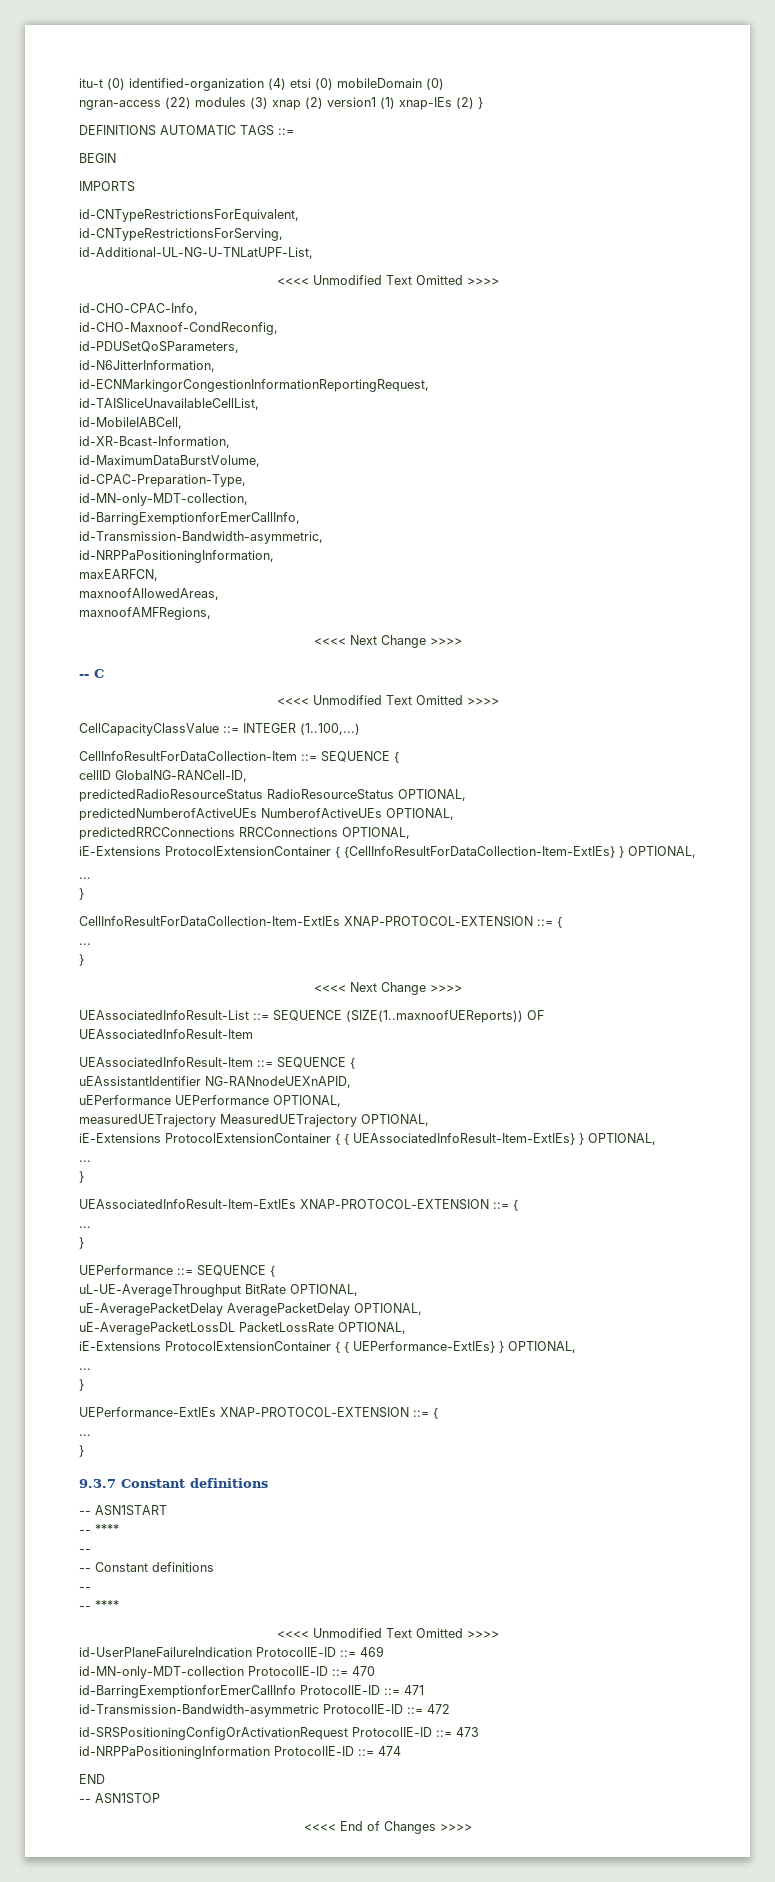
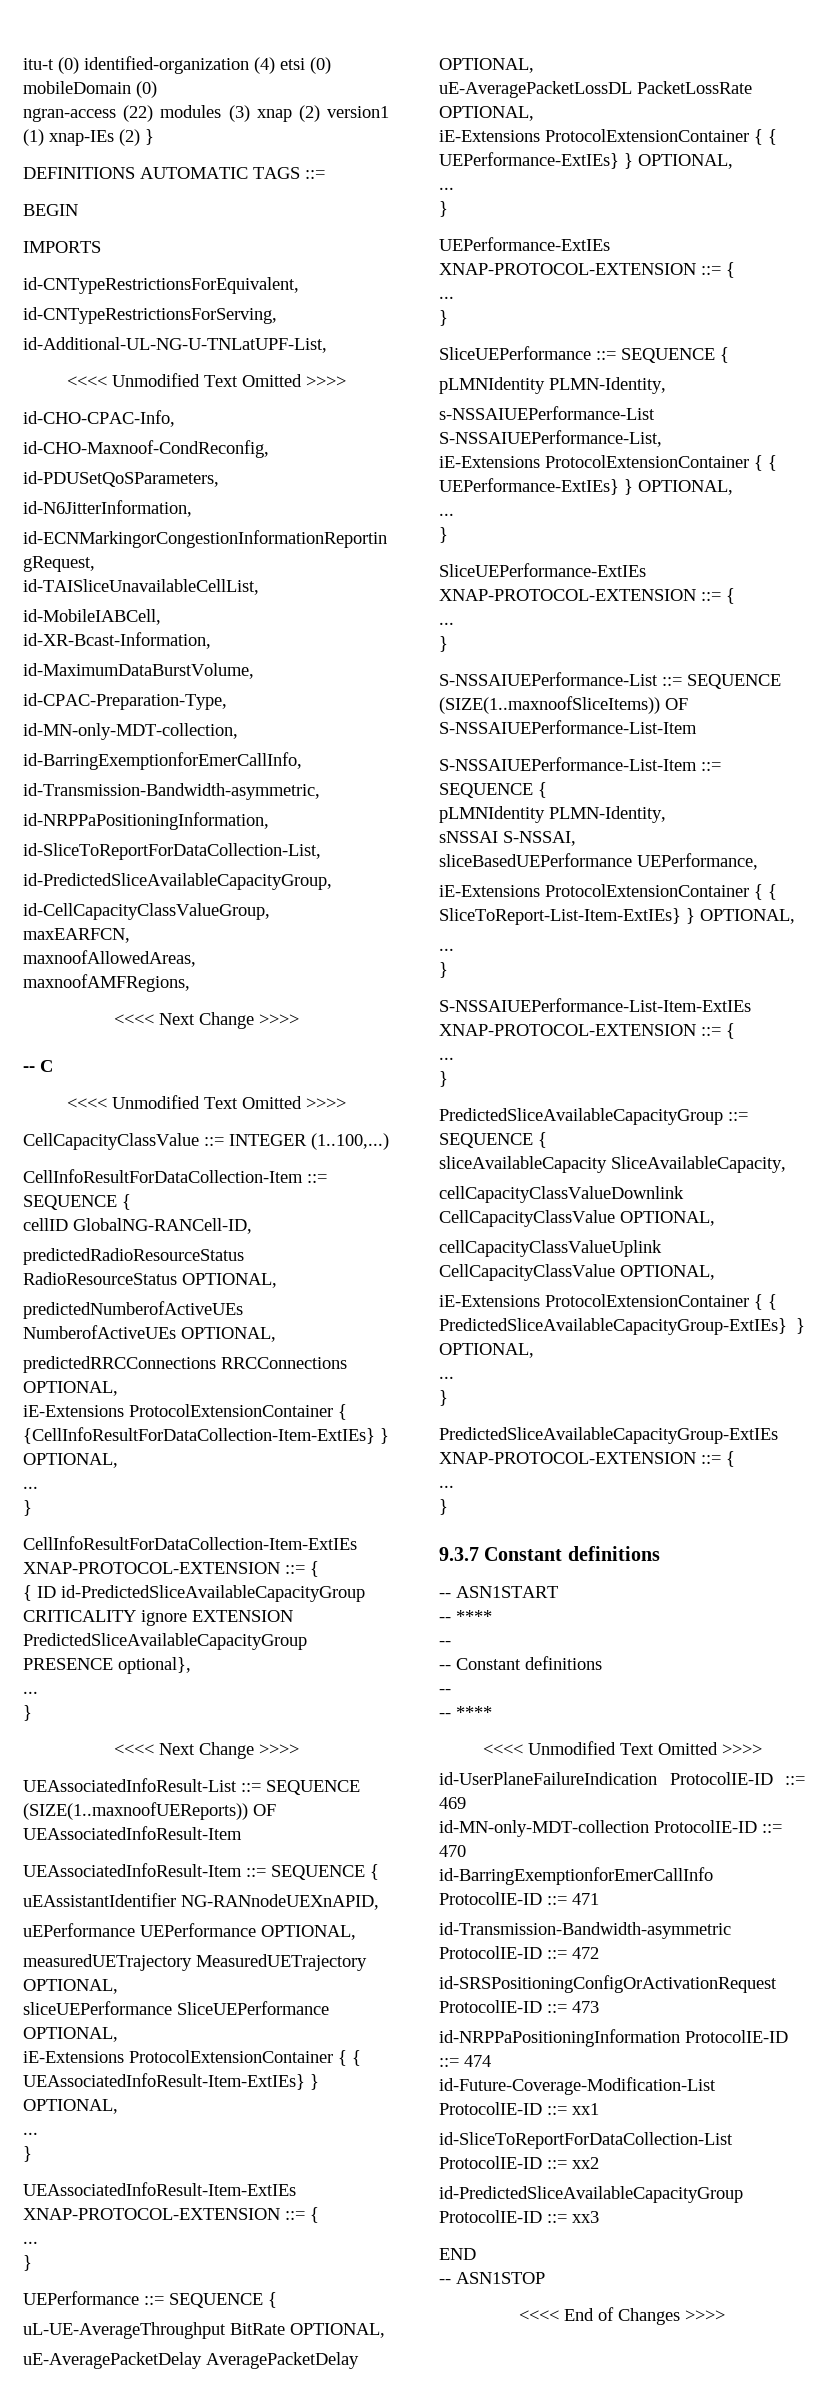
+ id-SliceToReportForDataCollection-List,
+ id-PredictedSliceAvailableCapacityGroup,
+ id-CellCapacityClassValueGroup,
+ { ID id-PredictedSliceAvailableCapacityGroup CRITICALITY ignore EXTENSION PredictedSliceAvailableCapacityGroup PRESENCE optional},
+ sliceUEPerformance SliceUEPerformance OPTIONAL,
+ SliceUEPerformance ::= SEQUENCE {
+ pLMNIdentity PLMN-Identity,
+ s-NSSAIUEPerformance-List S-NSSAIUEPerformance-List,
+ iE-Extensions ProtocolExtensionContainer { { UEPerformance-ExtIEs} } OPTIONAL,
+ ...
+ }
+ SliceUEPerformance-ExtIEs XNAP-PROTOCOL-EXTENSION ::= {
+ ...
+ }
+ S-NSSAIUEPerformance-List ::= SEQUENCE (SIZE(1..maxnoofSliceItems)) OF S-NSSAIUEPerformance-List-Item
+ S-NSSAIUEPerformance-List-Item ::= SEQUENCE {
+ pLMNIdentity PLMN-Identity,
+ sNSSAI S-NSSAI,
+ sliceBasedUEPerformance UEPerformance,
+ iE-Extensions ProtocolExtensionContainer { { SliceToReport-List-Item-ExtIEs} } OPTIONAL,
+ ...
+ }
+ S-NSSAIUEPerformance-List-Item-ExtIEs XNAP-PROTOCOL-EXTENSION ::= {
+ ...
+ }
+ PredictedSliceAvailableCapacityGroup ::= SEQUENCE {
+ sliceAvailableCapacity SliceAvailableCapacity,
+ cellCapacityClassValueDownlink CellCapacityClassValue OPTIONAL,
+ cellCapacityClassValueUplink CellCapacityClassValue OPTIONAL,
+ iE-Extensions ProtocolExtensionContainer { { PredictedSliceAvailableCapacityGroup-ExtIEs} } OPTIONAL,
+ ...
+ }
+ PredictedSliceAvailableCapacityGroup-ExtIEs XNAP-PROTOCOL-EXTENSION ::= {
+ ...
+ }
+ id-Future-Coverage-Modification-List ProtocolIE-ID ::= xx1
+ id-SliceToReportForDataCollection-List ProtocolIE-ID ::= xx2
+ id-PredictedSliceAvailableCapacityGroup ProtocolIE-ID ::= xx3

